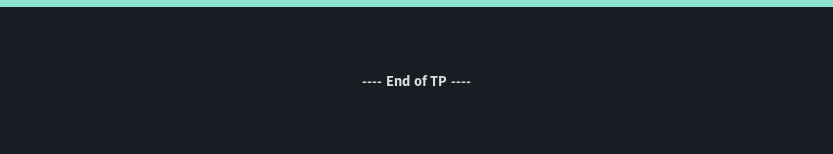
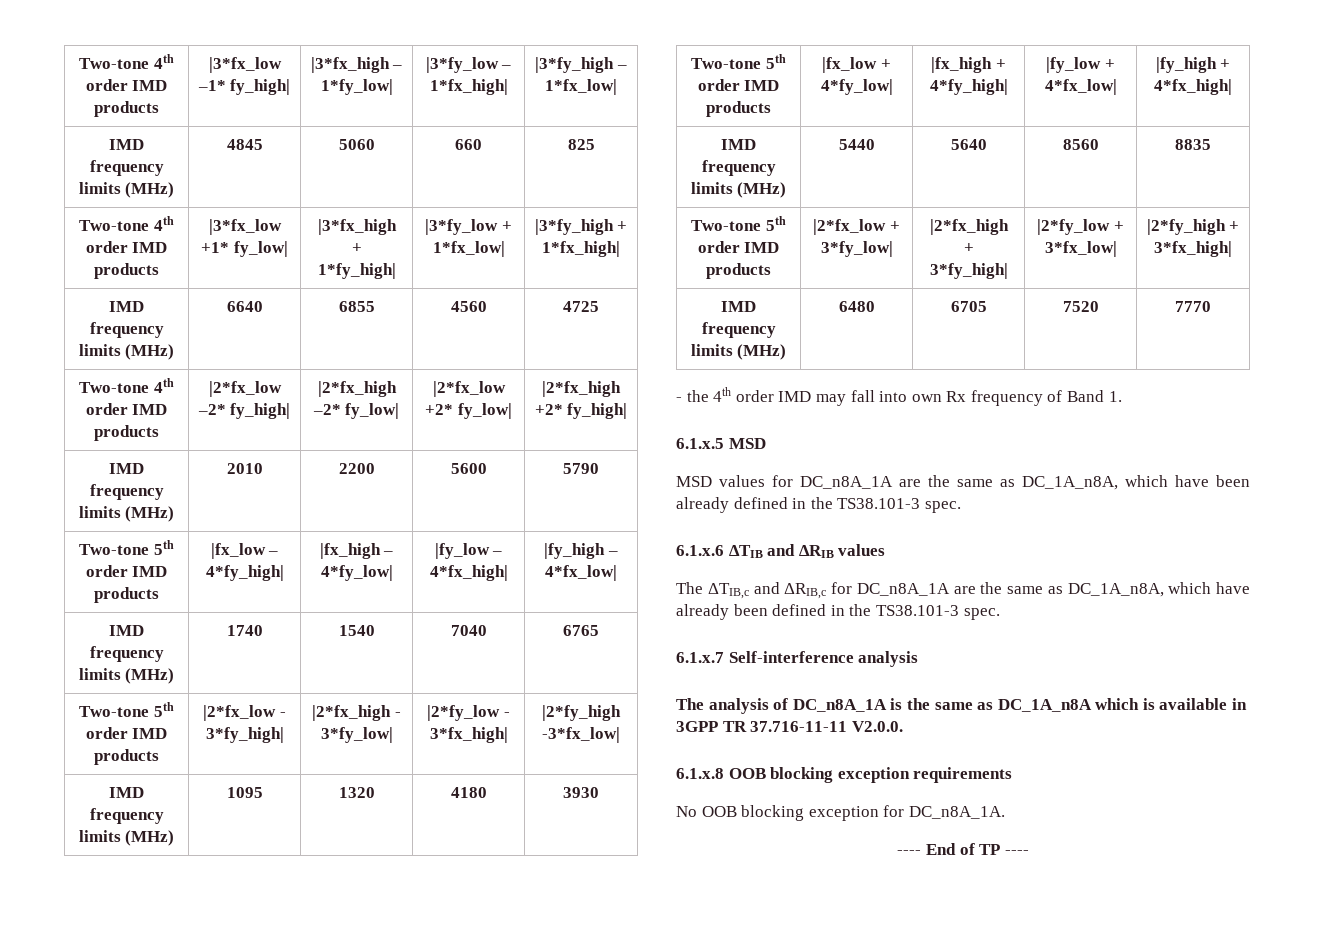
+ Two-tone 4th order IMD products | |3*fx_low –1* fy_high| | |3*fx_high – 1*fy_low| | |3*fy_low – 1*fx_high| | |3*fy_high – 1*fx_low|
+ IMD frequency limits (MHz) | 4845 | 5060 | 660 | 825
+ Two-tone 4th order IMD products | |3*fx_low +1* fy_low| | |3*fx_high + 1*fy_high| | |3*fy_low + 1*fx_low| | |3*fy_high + 1*fx_high|
+ IMD frequency limits (MHz) | 6640 | 6855 | 4560 | 4725
+ Two-tone 4th order IMD products | |2*fx_low –2* fy_high| | |2*fx_high –2* fy_low| | |2*fx_low +2* fy_low| | |2*fx_high +2* fy_high|
+ IMD frequency limits (MHz) | 2010 | 2200 | 5600 | 5790
+ Two-tone 5th order IMD products | |fx_low – 4*fy_high| | |fx_high – 4*fy_low| | |fy_low – 4*fx_high| | |fy_high – 4*fx_low|
+ IMD frequency limits (MHz) | 1740 | 1540 | 7040 | 6765
+ Two-tone 5th order IMD products | |2*fx_low - 3*fy_high| | |2*fx_high - 3*fy_low| | |2*fy_low - 3*fx_high| | |2*fy_high -3*fx_low|
+ IMD frequency limits (MHz) | 1095 | 1320 | 4180 | 3930
+ Two-tone 5th order IMD products | |fx_low + 4*fy_low| | |fx_high + 4*fy_high| | |fy_low + 4*fx_low| | |fy_high + 4*fx_high|
+ IMD frequency limits (MHz) | 5440 | 5640 | 8560 | 8835
+ Two-tone 5th order IMD products | |2*fx_low + 3*fy_low| | |2*fx_high + 3*fy_high| | |2*fy_low + 3*fx_low| | |2*fy_high + 3*fx_high|
+ IMD frequency limits (MHz) | 6480 | 6705 | 7520 | 7770
+ - the 4th order IMD may fall into own Rx frequency of Band 1.
+ 6.1.x.5 MSD
+ MSD values for DC_n8A_1A are the same as DC_1A_n8A, which have been already defined in the TS38.101-3 spec.
+ 6.1.x.6 ∆TIB and ∆RIB values
+ The ΔTIB,c and ΔRIB,c for DC_n8A_1A are the same as DC_1A_n8A, which have already been defined in the TS38.101-3 spec.
+ 6.1.x.7 Self-interference analysis
+ The analysis of DC_n8A_1A is the same as DC_1A_n8A which is available in 3GPP TR 37.716-11-11 V2.0.0.
+ 6.1.x.8 OOB blocking exception requirements
+ No OOB blocking exception for DC_n8A_1A.

